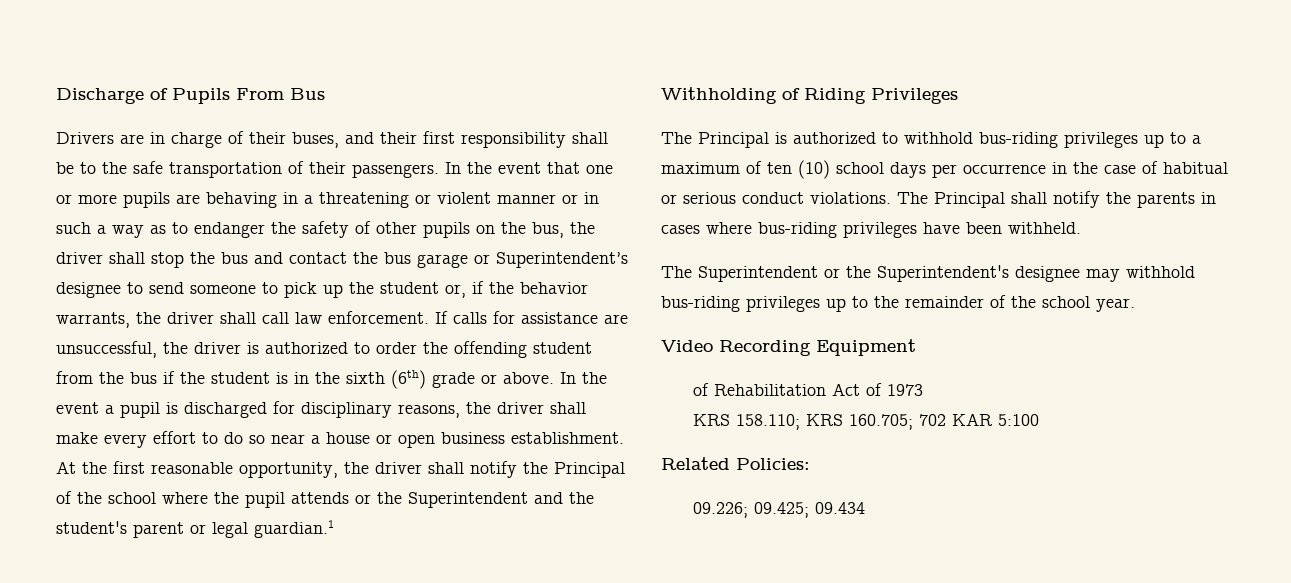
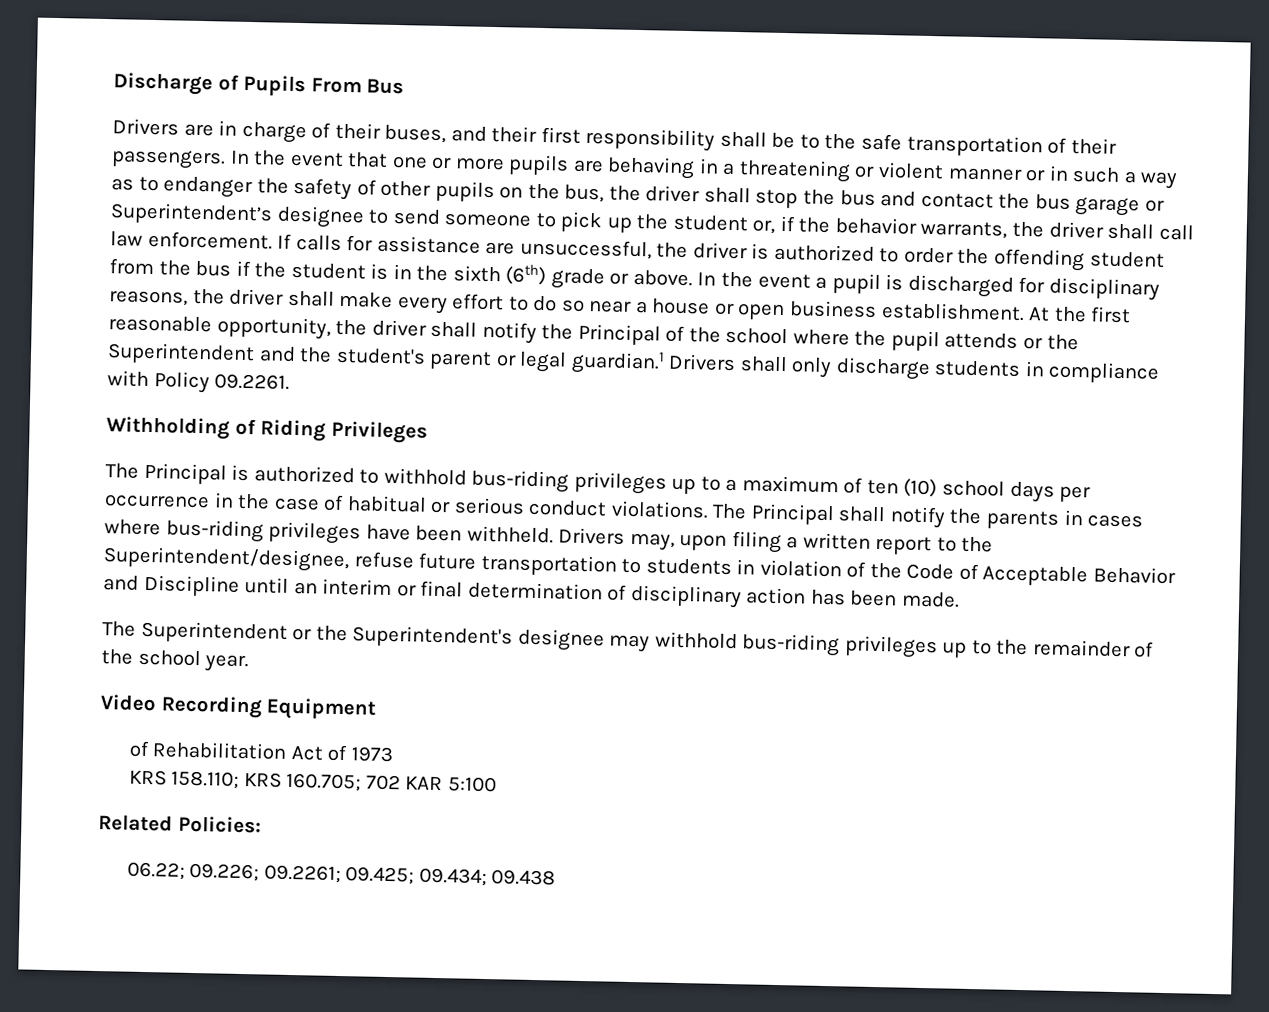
- At the first reasonable opportunity, the driver shall notify the Principal of the school where the pupil attends or the Superintendent and the student's parent or legal guardian.1
+ At the first reasonable opportunity, the driver shall notify the Principal of the school where the pupil attends or the Superintendent and the student's parent or legal guardian.1 Drivers shall only discharge students in compliance with Policy 09.2261.
+ Drivers may, upon filing a written report to the Superintendent/designee, refuse future transportation to students in violation of the Code of Acceptable Behavior and Discipline until an interim or final determination of disciplinary action has been made.
- 09.226; 09.425; 09.434
+ 06.22; 09.226; 09.2261; 09.425; 09.434; 09.438

